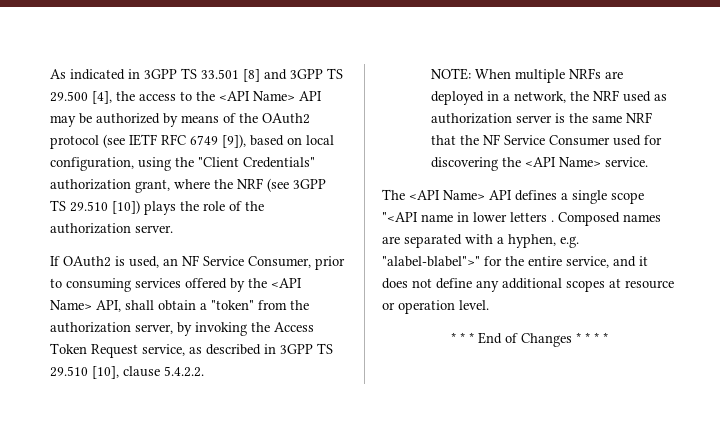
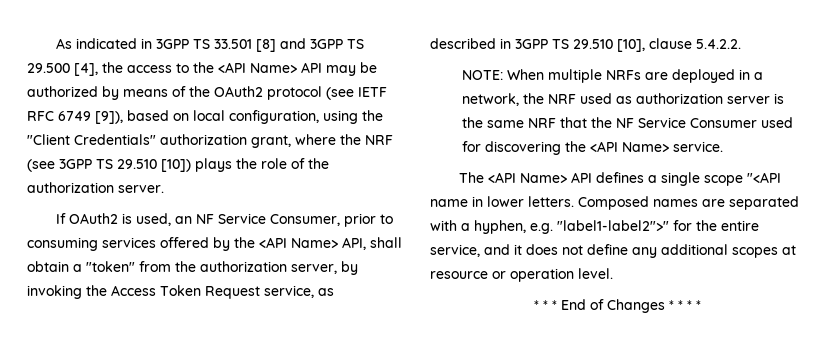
- The <API Name> API defines a single scope "<API name in lower letters .
+ The <API Name> API defines a single scope "<API name in lower letters.
- Composed names are separated with a hyphen, e.g. "alabel-blabel">" for the entire service, and it does not define any additional scopes at resource or operation level.
+ Composed names are separated with a hyphen, e.g. "label1-label2">" for the entire service, and it does not define any additional scopes at resource or operation level.

